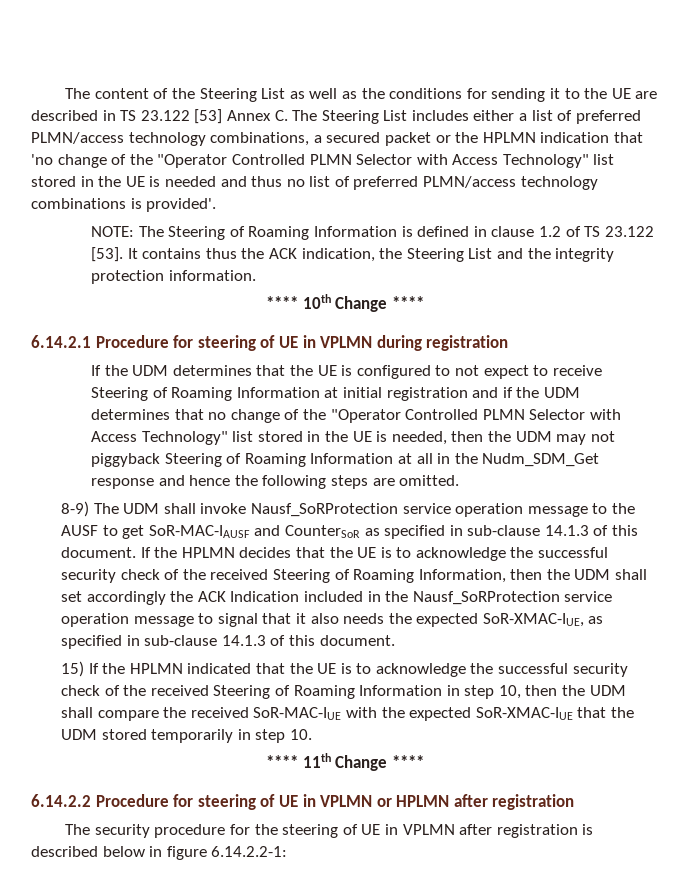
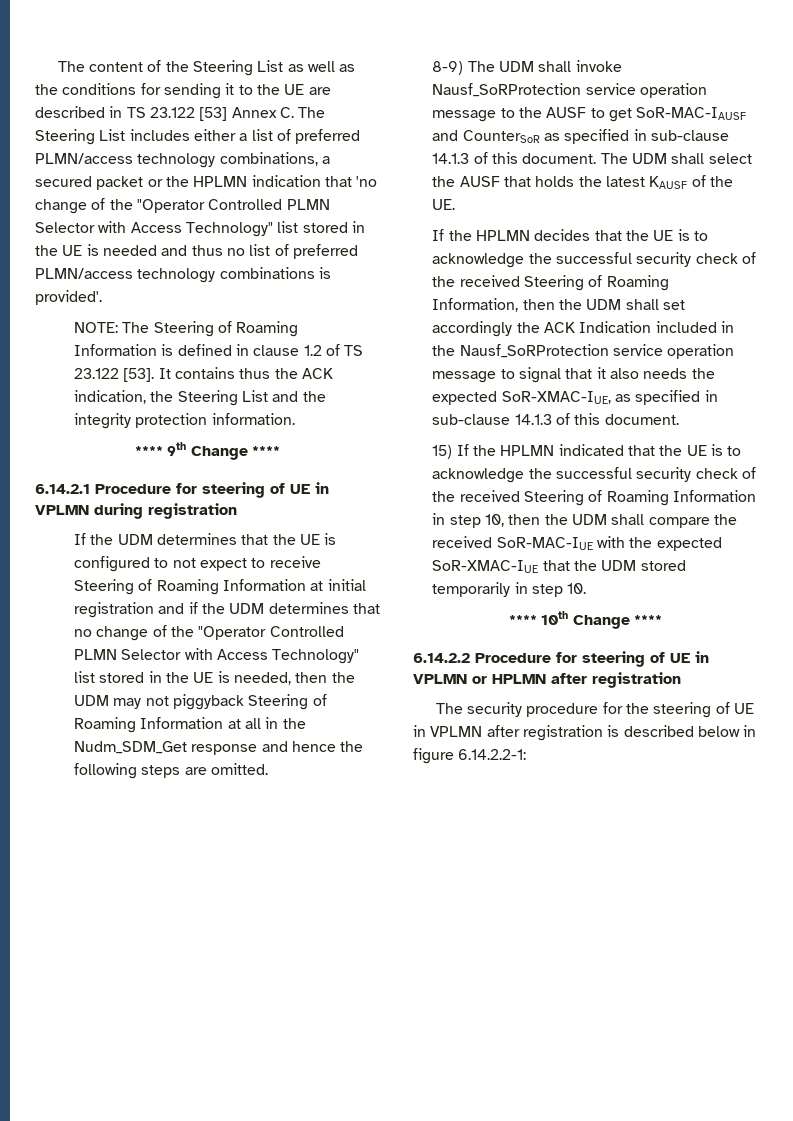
- **** 10th Change ****
+ **** 9th Change ****
- 8-9) The UDM shall invoke Nausf_SoRProtection service operation message to the AUSF to get SoR-MAC-IAUSF and CounterSoR as specified in sub-clause 14.1.3 of this document. If the HPLMN decides that the UE is to acknowledge the successful security check of the received Steering of Roaming Information, then the UDM shall set accordingly the ACK Indication included in the Nausf_SoRProtection service operation message to signal that it also needs the expected SoR-XMAC-IUE, as specified in sub-clause 14.1.3 of this document.
+ 8-9) The UDM shall invoke Nausf_SoRProtection service operation message to the AUSF to get SoR-MAC-IAUSF and CounterSoR as specified in sub-clause 14.1.3 of this document. The UDM shall select the AUSF that holds the latest KAUSF of the UE.
+ If the HPLMN decides that the UE is to acknowledge the successful security check of the received Steering of Roaming Information, then the UDM shall set accordingly the ACK Indication included in the Nausf_SoRProtection service operation message to signal that it also needs the expected SoR-XMAC-IUE, as specified in sub-clause 14.1.3 of this document.
- **** 11th Change ****
+ **** 10th Change ****

